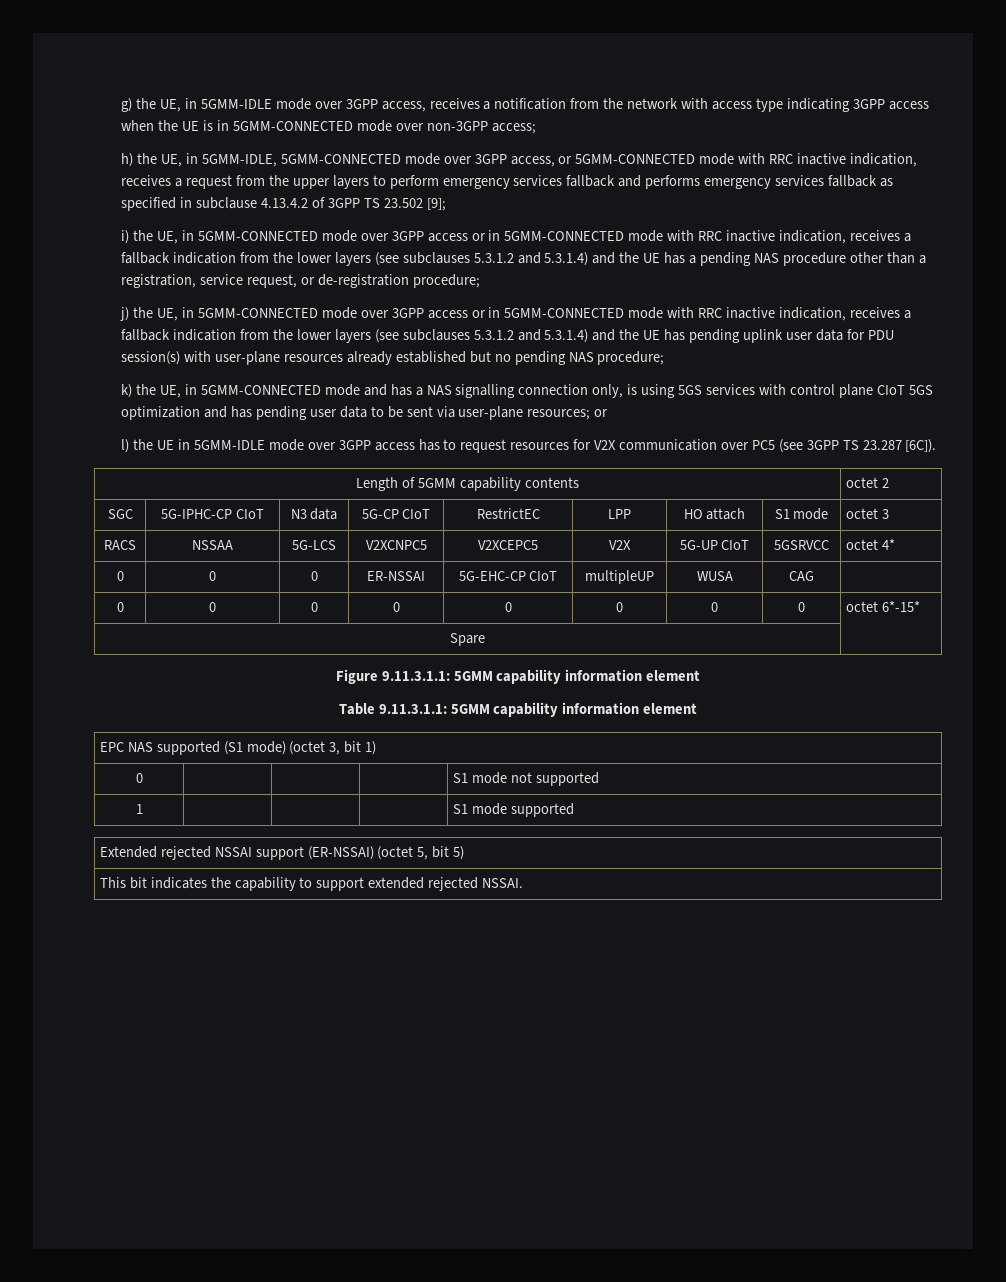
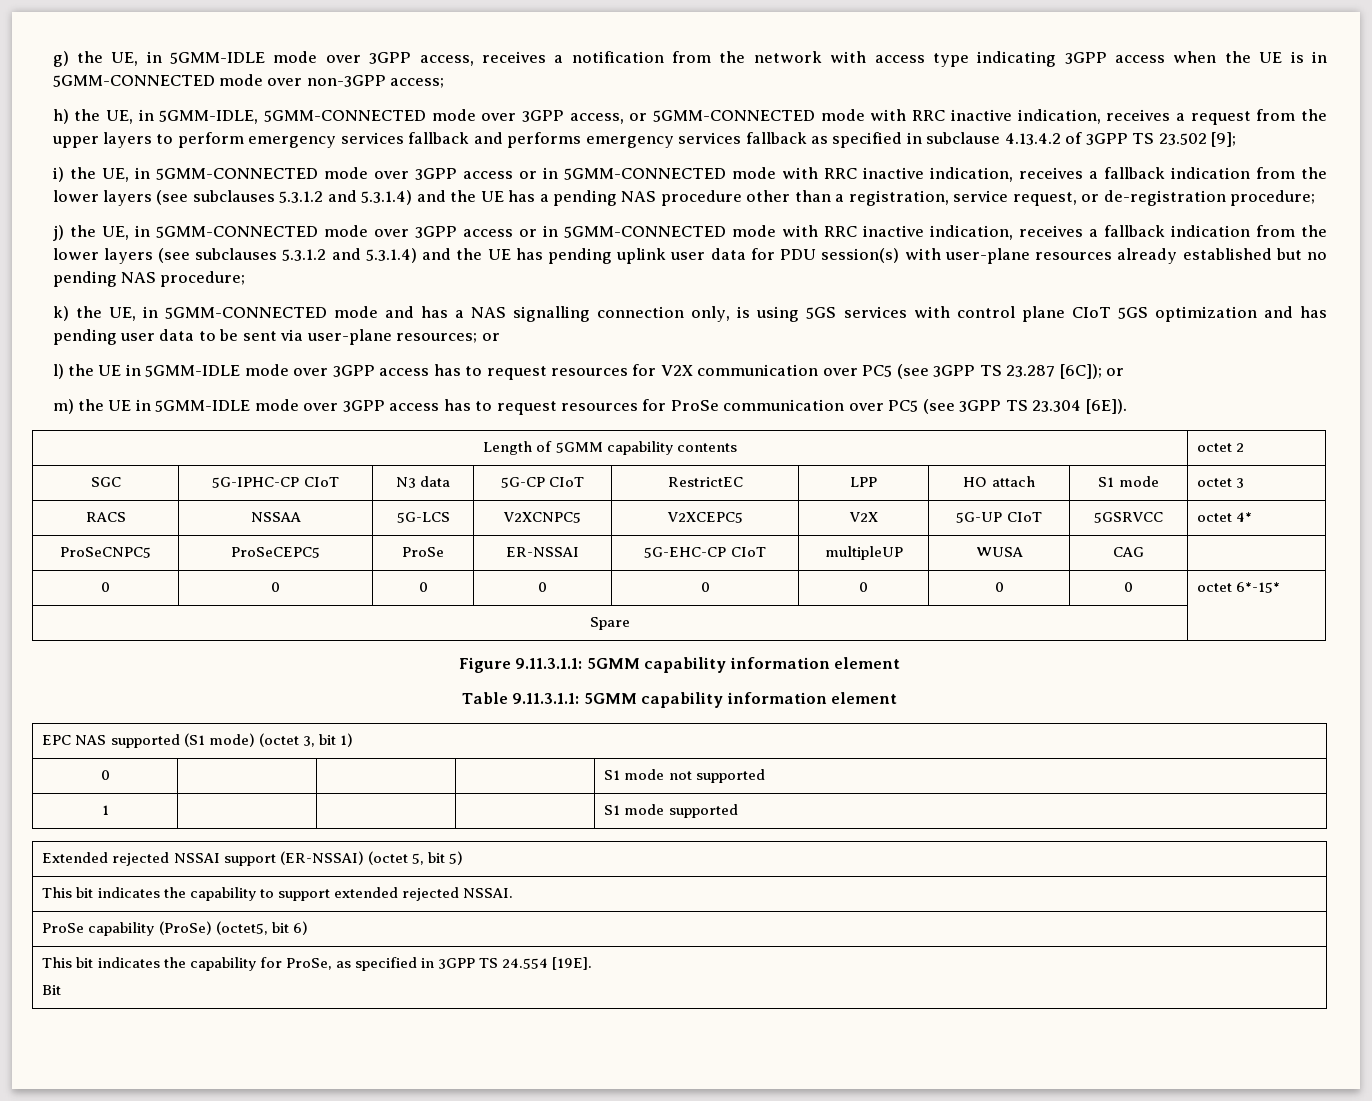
- l) the UE in 5GMM-IDLE mode over 3GPP access has to request resources for V2X communication over PC5 (see 3GPP TS 23.287 [6C]).
+ l) the UE in 5GMM-IDLE mode over 3GPP access has to request resources for V2X communication over PC5 (see 3GPP TS 23.287 [6C]); or
+ m) the UE in 5GMM-IDLE mode over 3GPP access has to request resources for ProSe communication over PC5 (see 3GPP TS 23.304 [6E]).
- 0 | 0 | 0 | ER-NSSAI | 5G-EHC-CP CIoT | multipleUP | WUSA | CAG |
+ ProSeCNPC5 | ProSeCEPC5 | ProSe | ER-NSSAI | 5G-EHC-CP CIoT | multipleUP | WUSA | CAG |
+ ProSe capability (ProSe) (octet5, bit 6)
+ This bit indicates the capability for ProSe, as specified in 3GPP TS 24.554 [19E].
+ Bit

